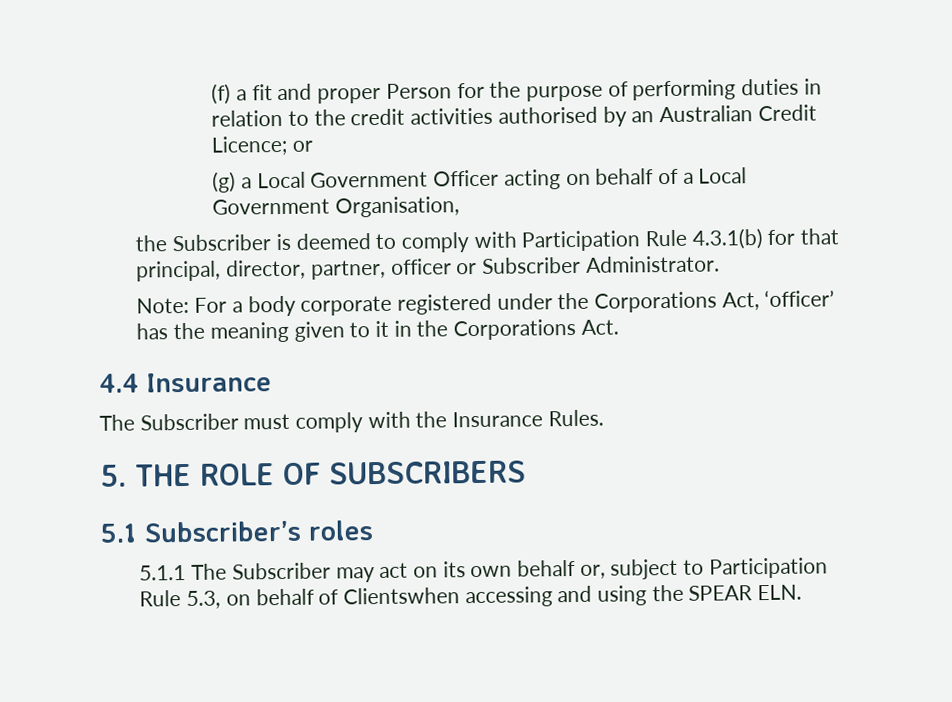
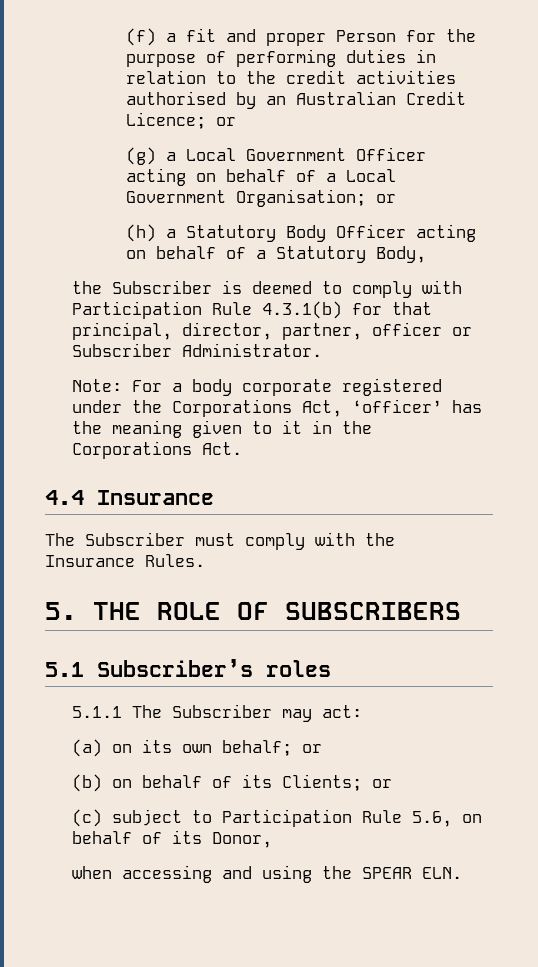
- (g) a Local Government Officer acting on behalf of a Local Government Organisation,
+ (g) a Local Government Officer acting on behalf of a Local Government Organisation; or
+ (h) a Statutory Body Officer acting on behalf of a Statutory Body,
- 5.1.1 The Subscriber may act on its own behalf or, subject to Participation Rule 5.3, on behalf of Clientswhen accessing and using the SPEAR ELN.
+ 5.1.1 The Subscriber may act:
+ (a) on its own behalf; or
+ (b) on behalf of its Clients; or
+ (c) subject to Participation Rule 5.6, on behalf of its Donor,
+ when accessing and using the SPEAR ELN.

